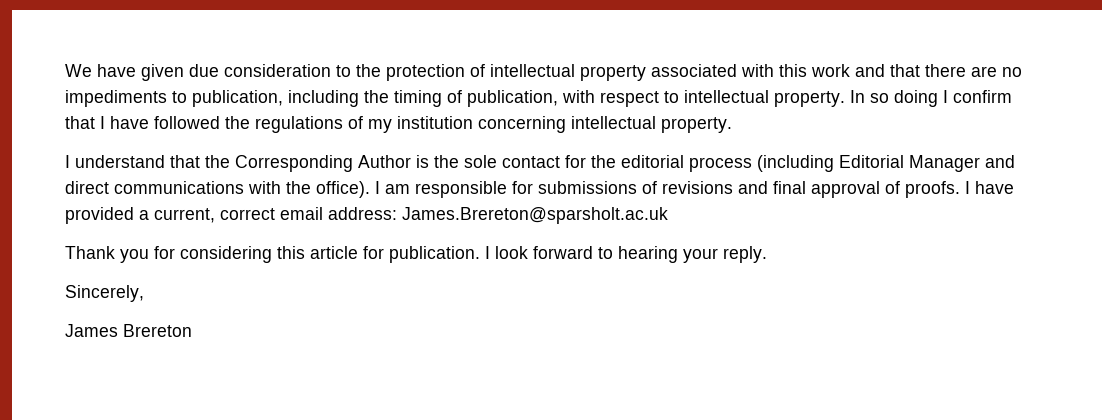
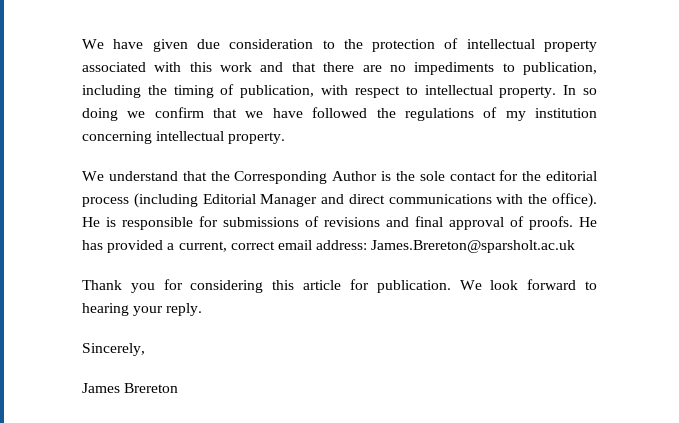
- In so doing I confirm that I have followed the regulations of my institution concerning intellectual property.
+ In so doing we confirm that we have followed the regulations of my institution concerning intellectual property.
- I understand that the Corresponding Author is the sole contact for the editorial process (including Editorial Manager and direct communications with the office).
+ We understand that the Corresponding Author is the sole contact for the editorial process (including Editorial Manager and direct communications with the office).
- I am responsible for submissions of revisions and final approval of proofs.
+ He is responsible for submissions of revisions and final approval of proofs.
- I have provided a current, correct email address: James.Brereton@sparsholt.ac.uk
+ He has provided a current, correct email address: James.Brereton@sparsholt.ac.uk
- I look forward to hearing your reply.
+ We look forward to hearing your reply.

